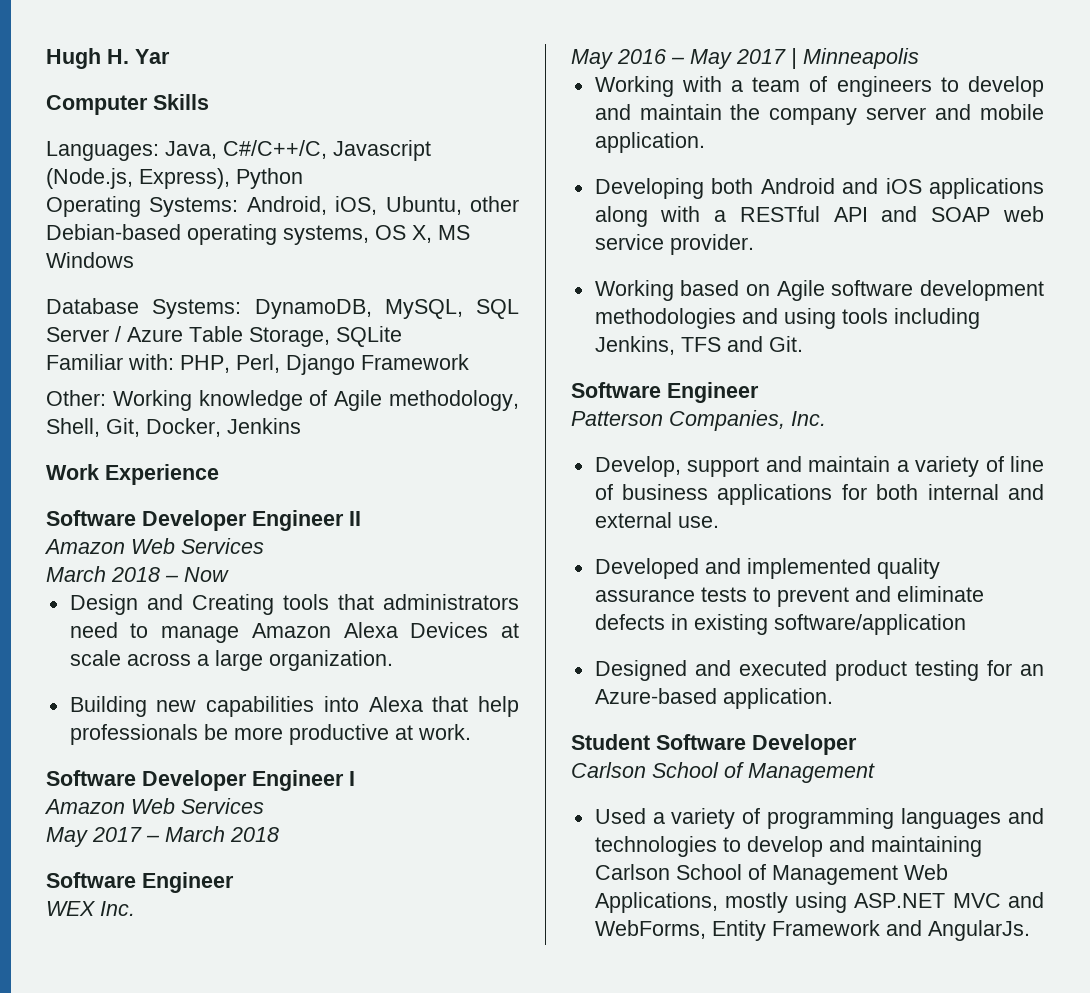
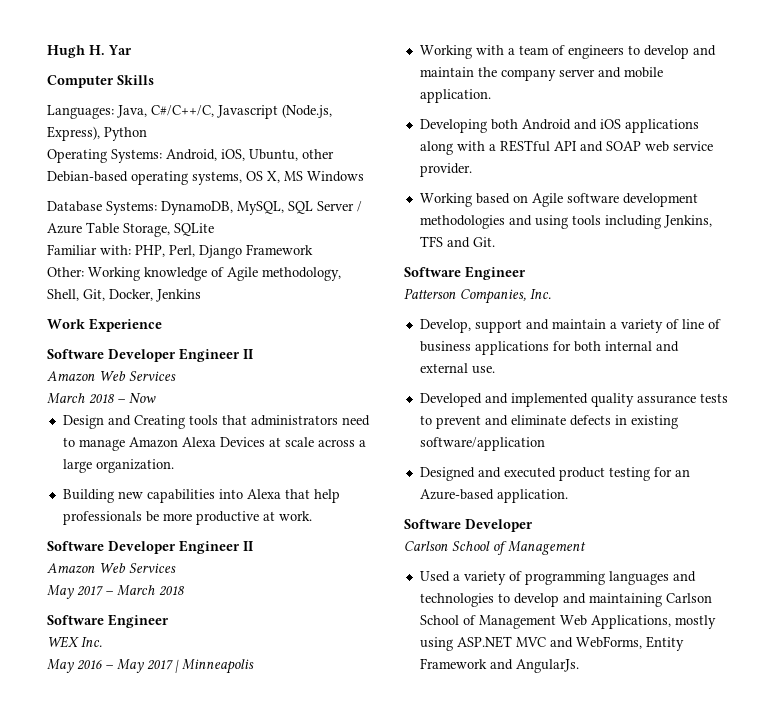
  Building new capabilities into Alexa that help professionals be more productive at work.
- Software Developer Engineer I
+ Software Developer Engineer II
  Designed and executed product testing for an Azure-based application.
- Student Software Developer
+ Software Developer

